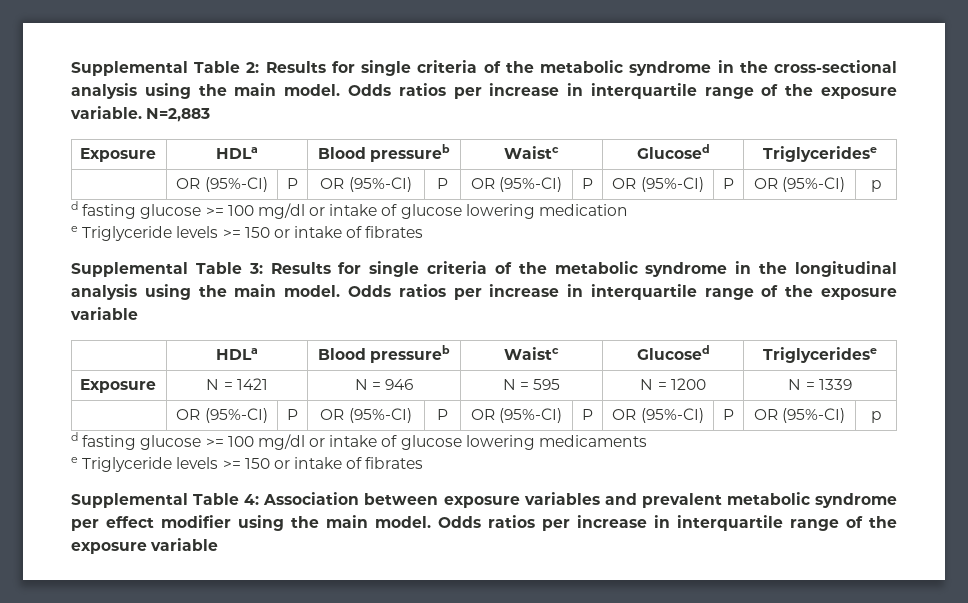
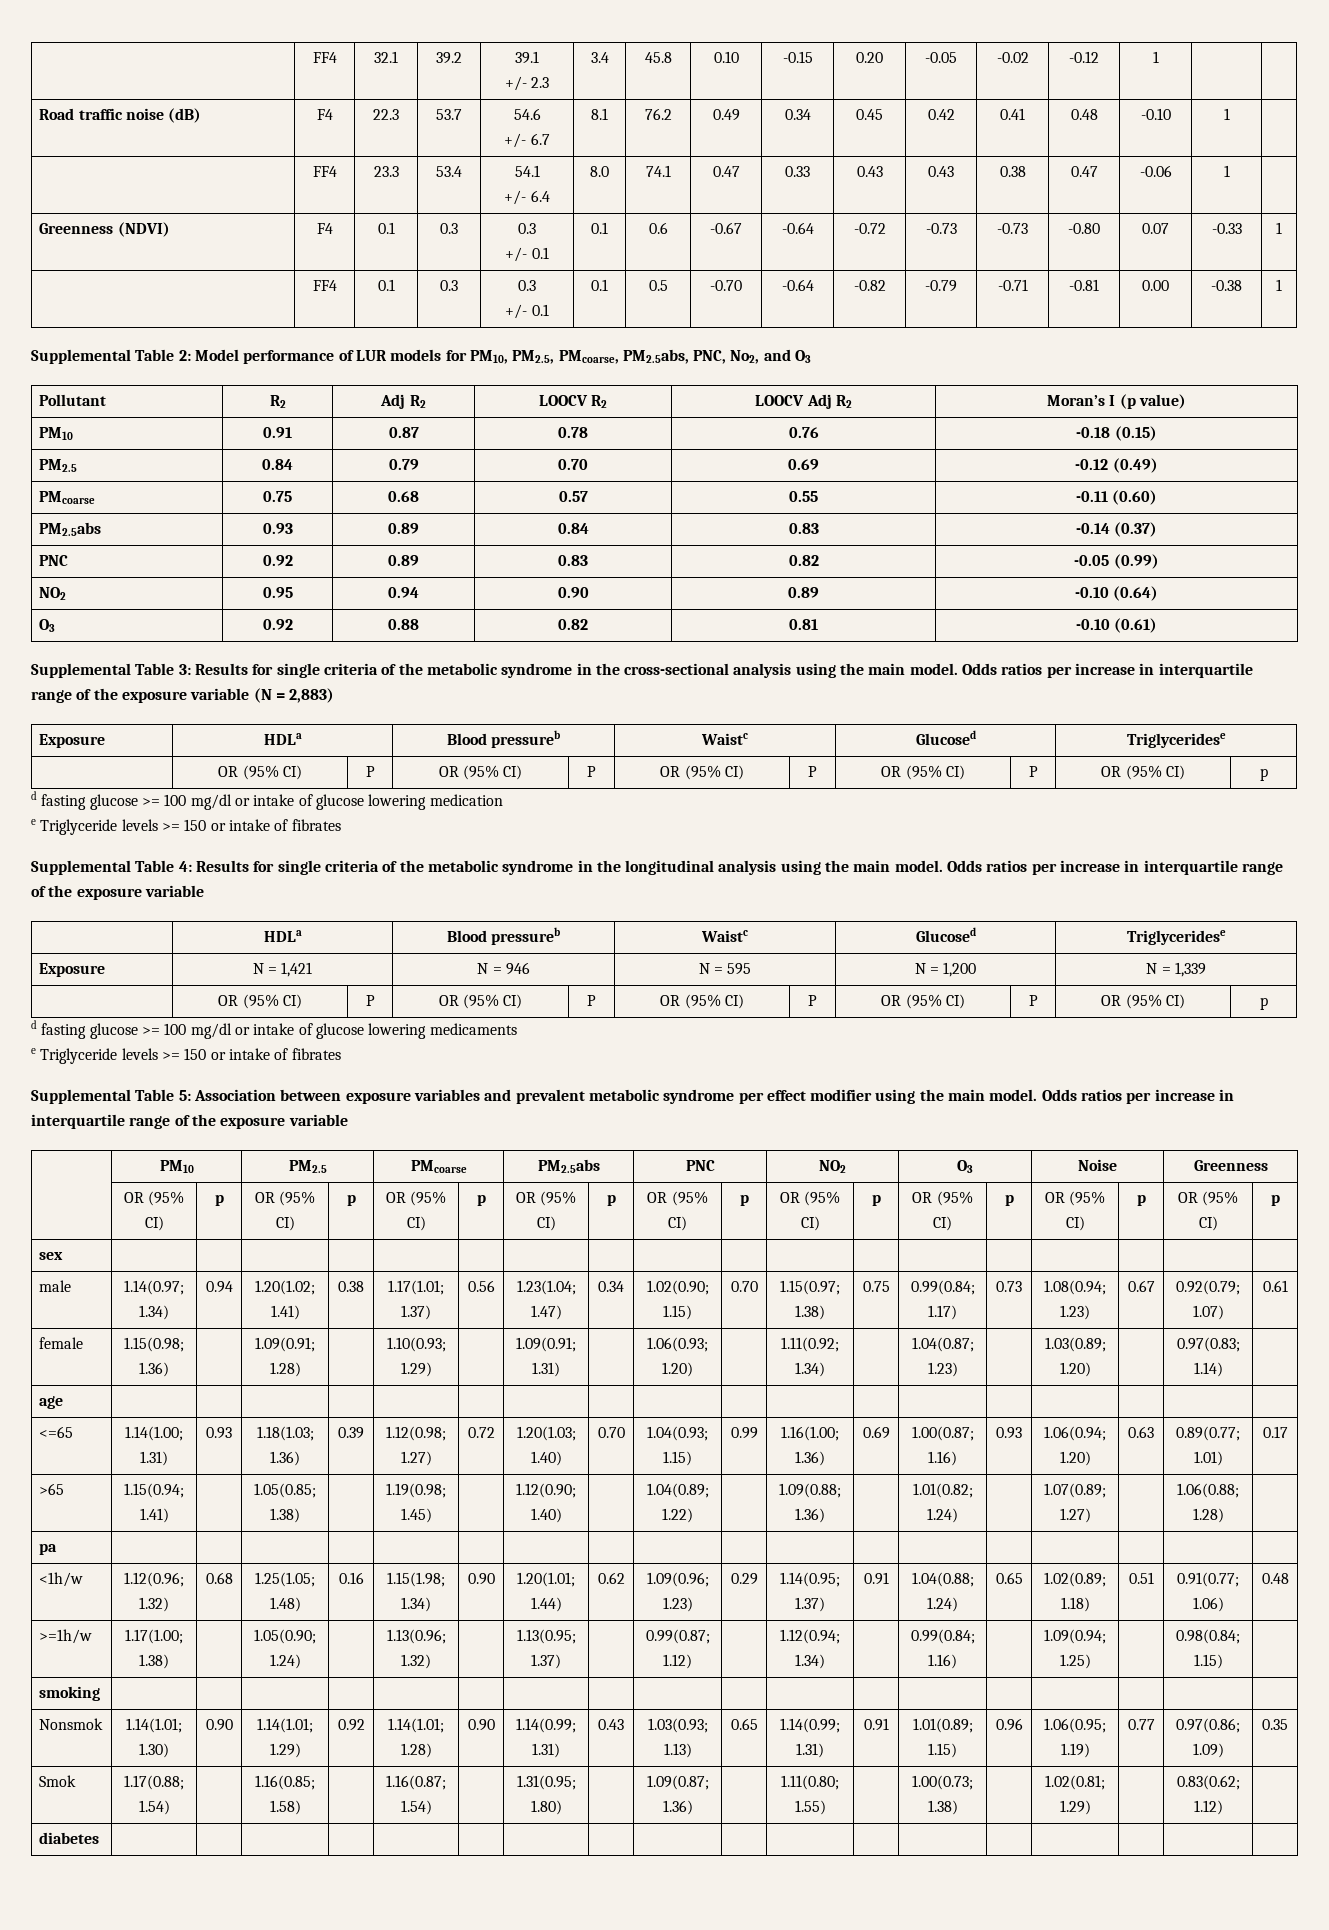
- Supplemental Table 2: Results for single criteria of the metabolic syndrome in the cross-sectional analysis using the main model.
+ | FF4 | 32.1 | 39.2 | 39.1
+ +/- 2.3 | 3.4 | 45.8 | 0.10 | -0.15 | 0.20 | -0.05 | -0.02 | -0.12 | 1 | |
+ Road traffic noise (dB) | F4 | 22.3 | 53.7 | 54.6
+ +/- 6.7 | 8.1 | 76.2 | 0.49 | 0.34 | 0.45 | 0.42 | 0.41 | 0.48 | -0.10 | 1 |
+ | FF4 | 23.3 | 53.4 | 54.1
+ +/- 6.4 | 8.0 | 74.1 | 0.47 | 0.33 | 0.43 | 0.43 | 0.38 | 0.47 | -0.06 | 1 |
+ Greenness (NDVI) | F4 | 0.1 | 0.3 | 0.3
+ +/- 0.1 | 0.1 | 0.6 | -0.67 | -0.64 | -0.72 | -0.73 | -0.73 | -0.80 | 0.07 | -0.33 | 1
+ | FF4 | 0.1 | 0.3 | 0.3
+ +/- 0.1 | 0.1 | 0.5 | -0.70 | -0.64 | -0.82 | -0.79 | -0.71 | -0.81 | 0.00 | -0.38 | 1
+ Supplemental Table 2: Model performance of LUR models for PM10, PM2.5, PMcoarse, PM2.5abs, PNC, No2, and O3
+ Pollutant | R2 | Adj R2 | LOOCV R2 | LOOCV Adj R2 | Moran’s I (p value)
+ PM10 | 0.91 | 0.87 | 0.78 | 0.76 | -0.18 (0.15)
+ PM2.5 | 0.84 | 0.79 | 0.70 | 0.69 | -0.12 (0.49)
+ PMcoarse | 0.75 | 0.68 | 0.57 | 0.55 | -0.11 (0.60)
+ PM2.5abs | 0.93 | 0.89 | 0.84 | 0.83 | -0.14 (0.37)
+ PNC | 0.92 | 0.89 | 0.83 | 0.82 | -0.05 (0.99)
+ NO2 | 0.95 | 0.94 | 0.90 | 0.89 | -0.10 (0.64)
+ O3 | 0.92 | 0.88 | 0.82 | 0.81 | -0.10 (0.61)
+ Supplemental Table 3: Results for single criteria of the metabolic syndrome in the cross-sectional analysis using the main model.
- Odds ratios per increase in interquartile range of the exposure variable. N=2,883
+ Odds ratios per increase in interquartile range of the exposure variable (N = 2,883)
  Exposure | HDLa | Blood pressureb | Waistc | Glucosed | Triglyceridese
- | OR (95%-CI) | P | OR (95%-CI) | P | OR (95%-CI) | P | OR (95%-CI) | P | OR (95%-CI) | p
+ | OR (95% CI) | P | OR (95% CI) | P | OR (95% CI) | P | OR (95% CI) | P | OR (95% CI) | p
- Supplemental Table 3: Results for single criteria of the metabolic syndrome in the longitudinal analysis using the main model.
+ Supplemental Table 4: Results for single criteria of the metabolic syndrome in the longitudinal analysis using the main model.
- Exposure | N = 1421 | N = 946 | N = 595 | N = 1200 | N = 1339
- | OR (95%-CI) | P | OR (95%-CI) | P | OR (95%-CI) | P | OR (95%-CI) | P | OR (95%-CI) | p
+ Exposure | N = 1,421 | N = 946 | N = 595 | N = 1,200 | N = 1,339
+ | OR (95% CI) | P | OR (95% CI) | P | OR (95% CI) | P | OR (95% CI) | P | OR (95% CI) | p
- Supplemental Table 4: Association between exposure variables and prevalent metabolic syndrome per effect modifier using the main model.
+ Supplemental Table 5: Association between exposure variables and prevalent metabolic syndrome per effect modifier using the main model.
+ | PM10 | PM2.5 | PMcoarse | PM2.5abs | PNC | NO2 | O3 | Noise | Greenness
+ | OR (95% CI) | p | OR (95% CI) | p | OR (95% CI) | p | OR (95% CI) | p | OR (95% CI) | p | OR (95% CI) | p | OR (95% CI) | p | OR (95% CI) | p | OR (95% CI) | p
+ sex | | | | | | | | | | | | | | | | | |
+ male | 1.14(0.97; 1.34) | 0.94 | 1.20(1.02; 1.41) | 0.38 | 1.17(1.01; 1.37) | 0.56 | 1.23(1.04; 1.47) | 0.34 | 1.02(0.90; 1.15) | 0.70 | 1.15(0.97; 1.38) | 0.75 | 0.99(0.84; 1.17) | 0.73 | 1.08(0.94; 1.23) | 0.67 | 0.92(0.79; 1.07) | 0.61
+ female | 1.15(0.98; 1.36) | | 1.09(0.91; 1.28) | | 1.10(0.93; 1.29) | | 1.09(0.91; 1.31) | | 1.06(0.93; 1.20) | | 1.11(0.92; 1.34) | | 1.04(0.87; 1.23) | | 1.03(0.89; 1.20) | | 0.97(0.83; 1.14) |
+ age | | | | | | | | | | | | | | | | | |
+ <=65 | 1.14(1.00; 1.31) | 0.93 | 1.18(1.03; 1.36) | 0.39 | 1.12(0.98; 1.27) | 0.72 | 1.20(1.03; 1.40) | 0.70 | 1.04(0.93; 1.15) | 0.99 | 1.16(1.00; 1.36) | 0.69 | 1.00(0.87; 1.16) | 0.93 | 1.06(0.94; 1.20) | 0.63 | 0.89(0.77; 1.01) | 0.17
+ >65 | 1.15(0.94; 1.41) | | 1.05(0.85; 1.38) | | 1.19(0.98; 1.45) | | 1.12(0.90; 1.40) | | 1.04(0.89; 1.22) | | 1.09(0.88; 1.36) | | 1.01(0.82; 1.24) | | 1.07(0.89; 1.27) | | 1.06(0.88; 1.28) |
+ pa | | | | | | | | | | | | | | | | | |
+ <1h/w | 1.12(0.96; 1.32) | 0.68 | 1.25(1.05; 1.48) | 0.16 | 1.15(1.98; 1.34) | 0.90 | 1.20(1.01; 1.44) | 0.62 | 1.09(0.96; 1.23) | 0.29 | 1.14(0.95; 1.37) | 0.91 | 1.04(0.88; 1.24) | 0.65 | 1.02(0.89; 1.18) | 0.51 | 0.91(0.77; 1.06) | 0.48
+ >=1h/w | 1.17(1.00; 1.38) | | 1.05(0.90; 1.24) | | 1.13(0.96; 1.32) | | 1.13(0.95; 1.37) | | 0.99(0.87; 1.12) | | 1.12(0.94; 1.34) | | 0.99(0.84; 1.16) | | 1.09(0.94; 1.25) | | 0.98(0.84; 1.15) |
+ smoking | | | | | | | | | | | | | | | | | |
+ Nonsmok | 1.14(1.01; 1.30) | 0.90 | 1.14(1.01; 1.29) | 0.92 | 1.14(1.01; 1.28) | 0.90 | 1.14(0.99; 1.31) | 0.43 | 1.03(0.93; 1.13) | 0.65 | 1.14(0.99; 1.31) | 0.91 | 1.01(0.89; 1.15) | 0.96 | 1.06(0.95; 1.19) | 0.77 | 0.97(0.86; 1.09) | 0.35
+ Smok | 1.17(0.88; 1.54) | | 1.16(0.85; 1.58) | | 1.16(0.87; 1.54) | | 1.31(0.95; 1.80) | | 1.09(0.87; 1.36) | | 1.11(0.80; 1.55) | | 1.00(0.73; 1.38) | | 1.02(0.81; 1.29) | | 0.83(0.62; 1.12) |
+ diabetes | | | | | | | | | | | | | | | | | |

